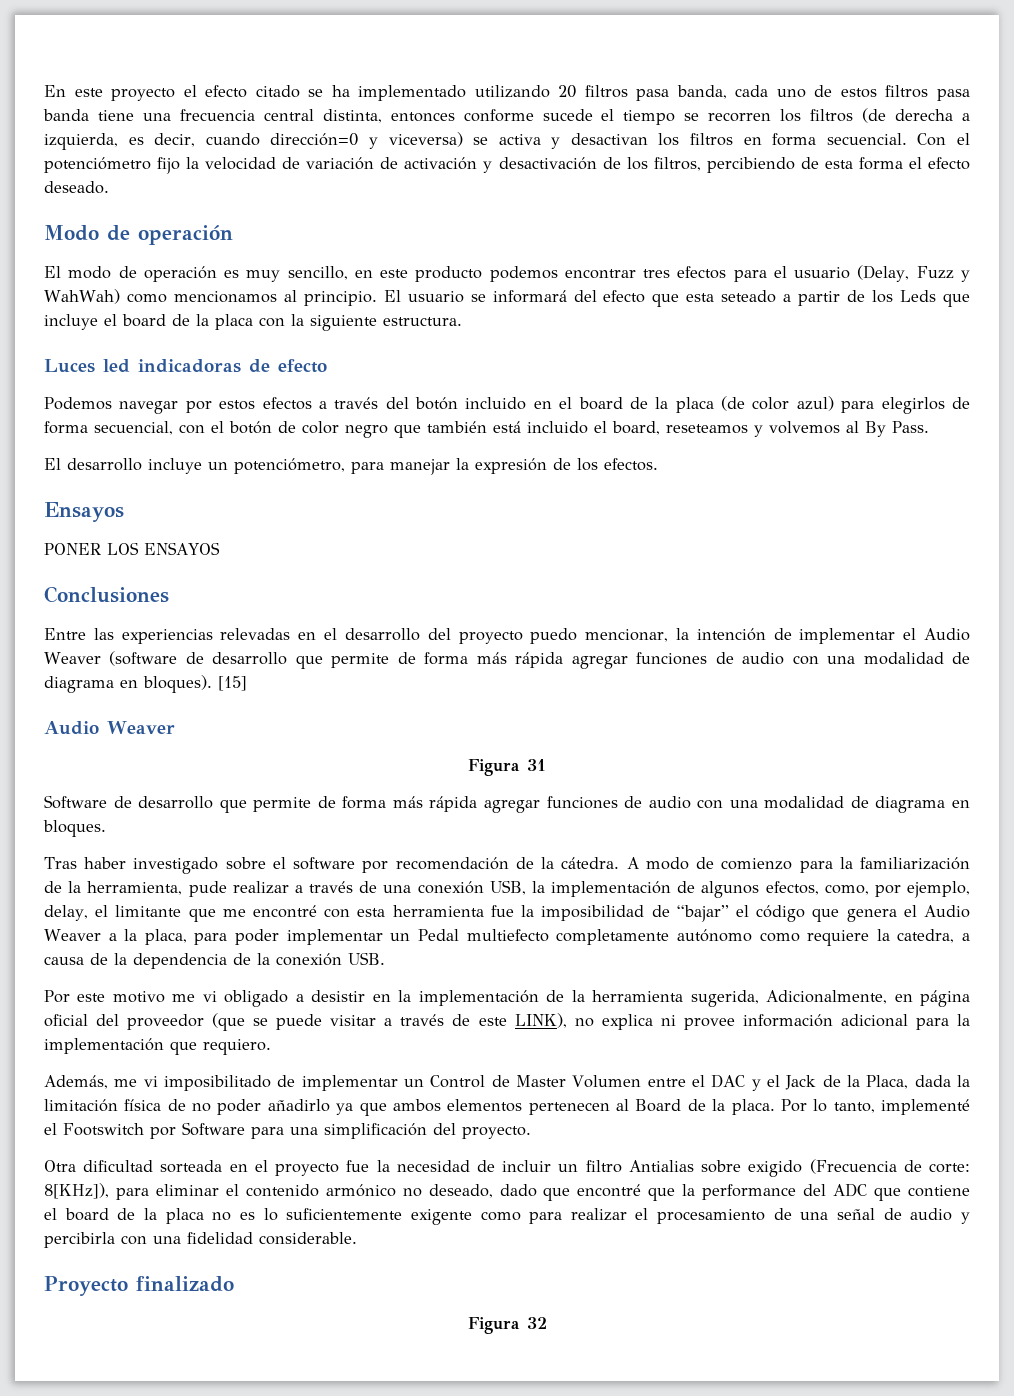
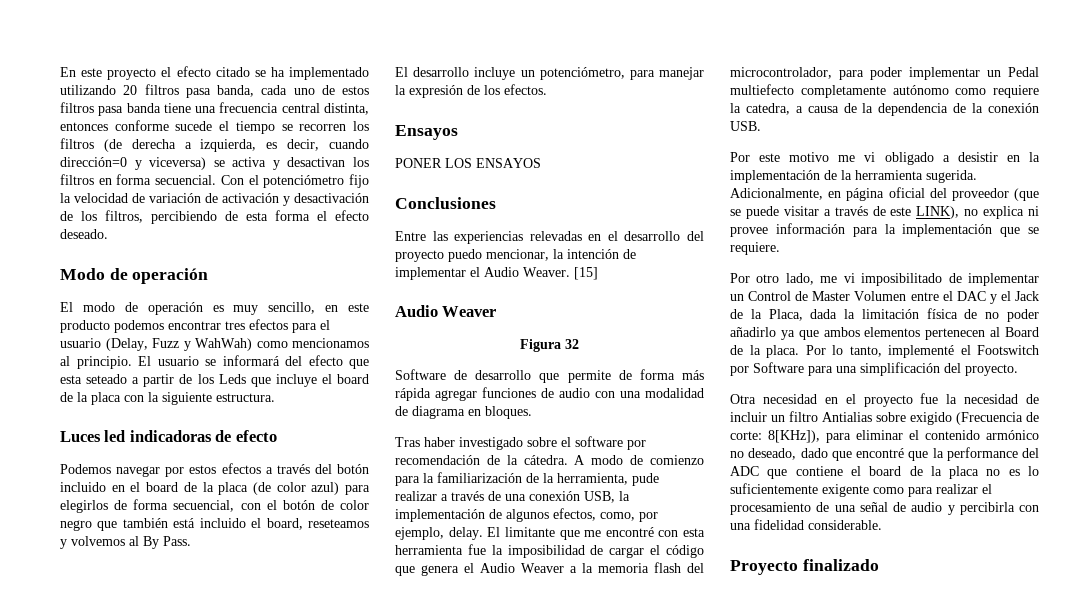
- Entre las experiencias relevadas en el desarrollo del proyecto puedo mencionar, la intención de implementar el Audio Weaver (software de desarrollo que permite de forma más rápida agregar funciones de audio con una modalidad de diagrama en bloques).
+ Entre las experiencias relevadas en el desarrollo del proyecto puedo mencionar, la intención de implementar el Audio Weaver.
- Figura 31
+ Figura 32
- A modo de comienzo para la familiarización de la herramienta, pude realizar a través de una conexión USB, la implementación de algunos efectos, como, por ejemplo, delay, el limitante que me encontré con esta herramienta fue la imposibilidad de “bajar” el código que genera el Audio Weaver a la placa, para poder implementar un Pedal multiefecto completamente autónomo como requiere la catedra, a causa de la dependencia de la conexión USB.
+ A modo de comienzo para la familiarización de la herramienta, pude realizar a través de una conexión USB, la implementación de algunos efectos, como, por ejemplo, delay. El limitante que me encontré con esta herramienta fue la imposibilidad de cargar el código que genera el Audio Weaver a la memoria flash del microcontrolador, para poder implementar un Pedal multiefecto completamente autónomo como requiere la catedra, a causa de la dependencia de la conexión USB.
- Por este motivo me vi obligado a desistir en la implementación de la herramienta sugerida, Adicionalmente, en página oficial del proveedor (que se puede visitar a través de este LINK), no explica ni provee información adicional para la implementación que requiero.
- Además, me vi imposibilitado de implementar un Control de Master Volumen entre el DAC y el Jack de la Placa, dada la limitación física de no poder añadirlo ya que ambos elementos pertenecen al Board de la placa.
+ Por este motivo me vi obligado a desistir en la implementación de la herramienta sugerida. Adicionalmente, en página oficial del proveedor (que se puede visitar a través de este LINK), no explica ni provee información para la implementación que se requiere.
+ Por otro lado, me vi imposibilitado de implementar un Control de Master Volumen entre el DAC y el Jack de la Placa, dada la limitación física de no poder añadirlo ya que ambos elementos pertenecen al Board de la placa.
- Otra dificultad sorteada en el proyecto fue la necesidad de incluir un filtro Antialias sobre exigido (Frecuencia de corte:
+ Otra necesidad en el proyecto fue la necesidad de incluir un filtro Antialias sobre exigido (Frecuencia de corte:
- Figura 32

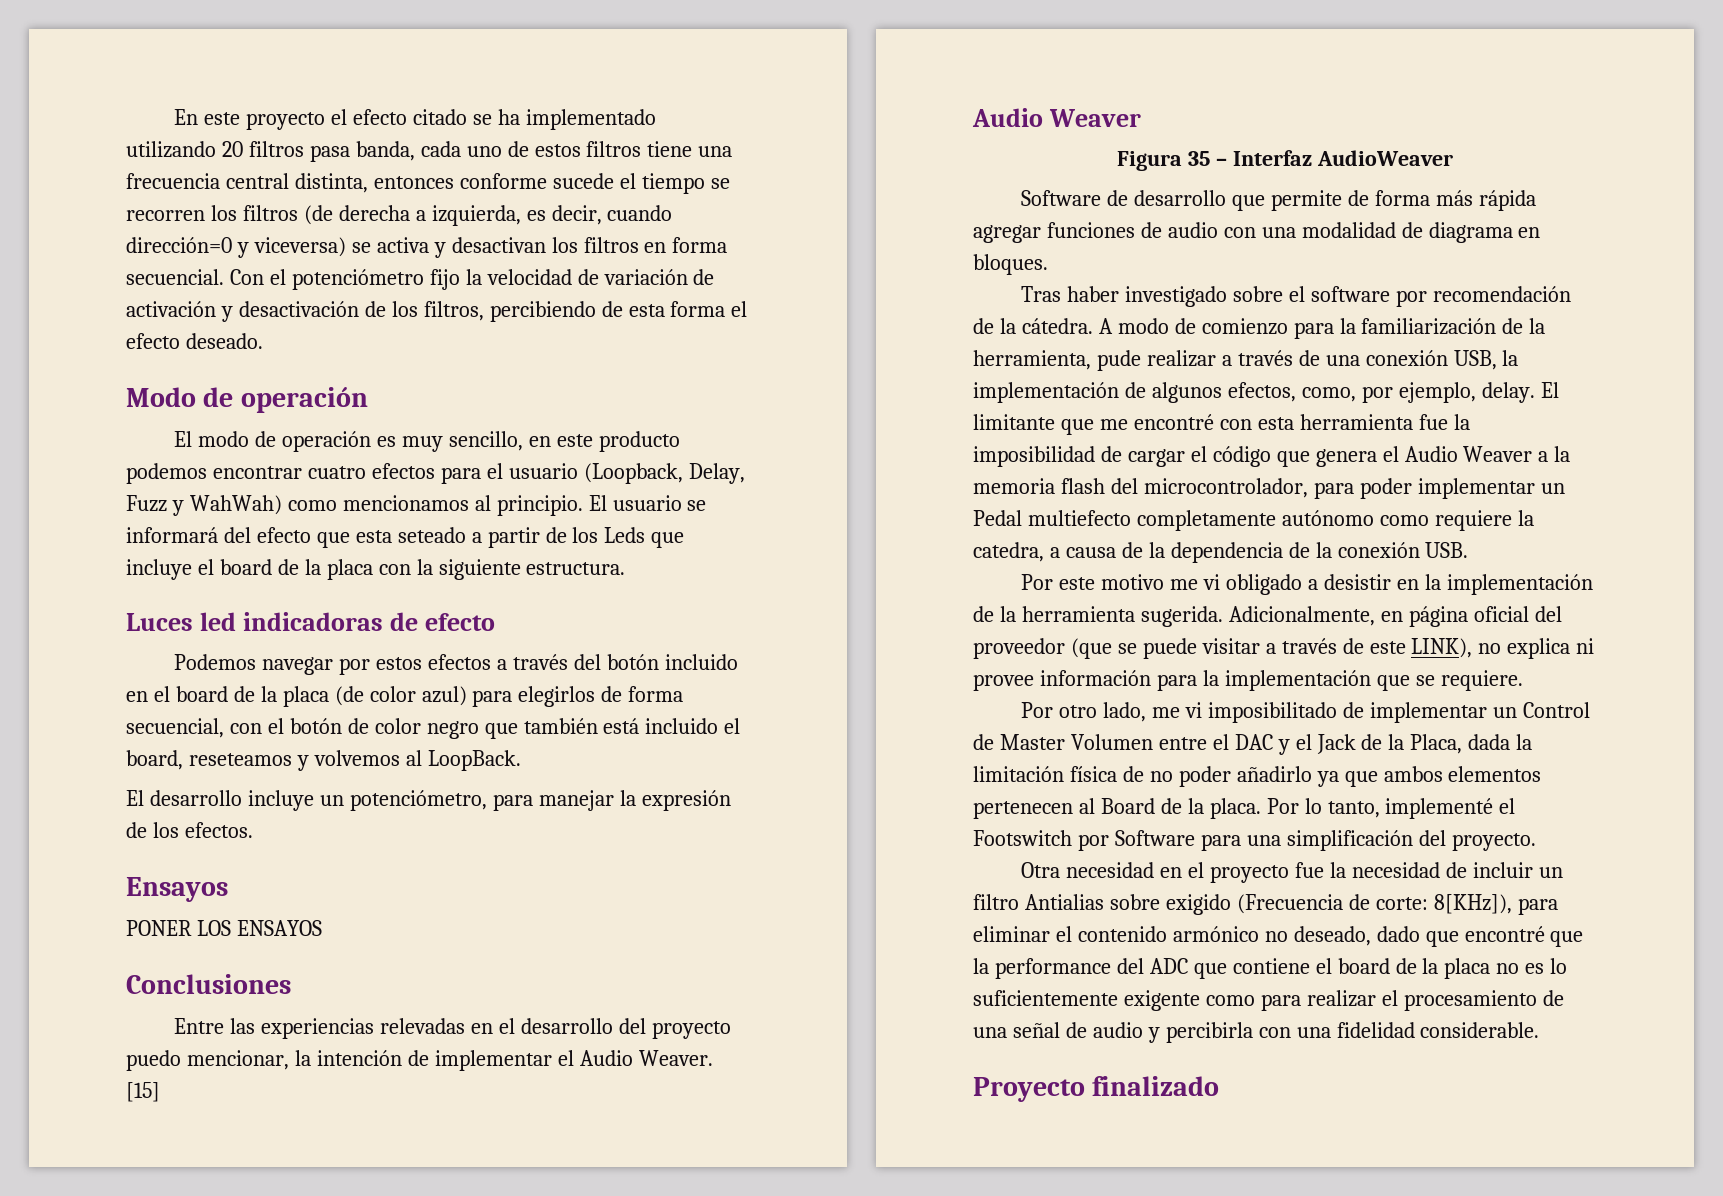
- En este proyecto el efecto citado se ha implementado utilizando 20 filtros pasa banda, cada uno de estos filtros pasa banda tiene una frecuencia central distinta, entonces conforme sucede el tiempo se recorren los filtros (de derecha a izquierda, es decir, cuando dirección=0 y viceversa) se activa y desactivan los filtros en forma secuencial.
+ En este proyecto el efecto citado se ha implementado utilizando 20 filtros pasa banda, cada uno de estos filtros tiene una frecuencia central distinta, entonces conforme sucede el tiempo se recorren los filtros (de derecha a izquierda, es decir, cuando dirección=0 y viceversa) se activa y desactivan los filtros en forma secuencial.
- El modo de operación es muy sencillo, en este producto podemos encontrar tres efectos para el usuario (Delay, Fuzz y WahWah) como mencionamos al principio.
+ El modo de operación es muy sencillo, en este producto podemos encontrar cuatro efectos para el usuario (Loopback, Delay, Fuzz y WahWah) como mencionamos al principio.
- Podemos navegar por estos efectos a través del botón incluido en el board de la placa (de color azul) para elegirlos de forma secuencial, con el botón de color negro que también está incluido el board, reseteamos y volvemos al By Pass.
+ Podemos navegar por estos efectos a través del botón incluido en el board de la placa (de color azul) para elegirlos de forma secuencial, con el botón de color negro que también está incluido el board, reseteamos y volvemos al LoopBack.
- Figura 32
+ Figura 35 – Interfaz AudioWeaver

